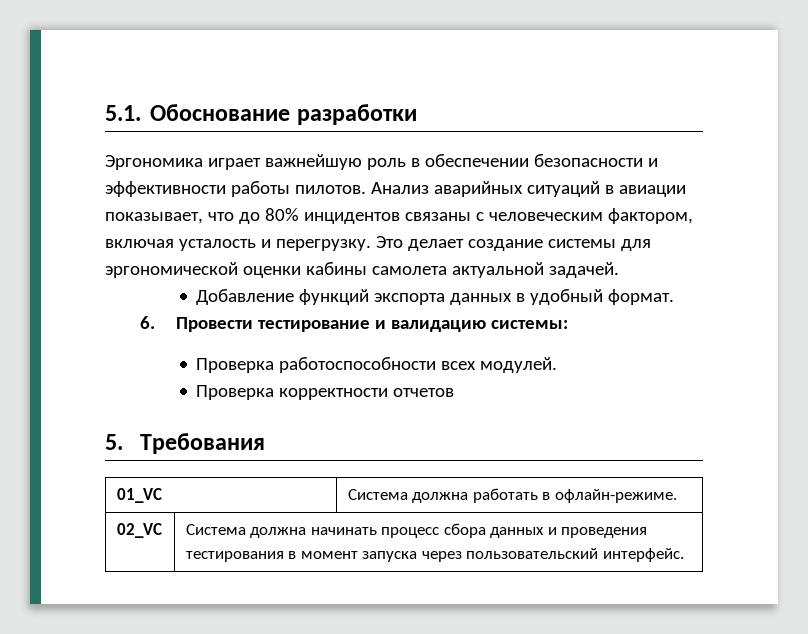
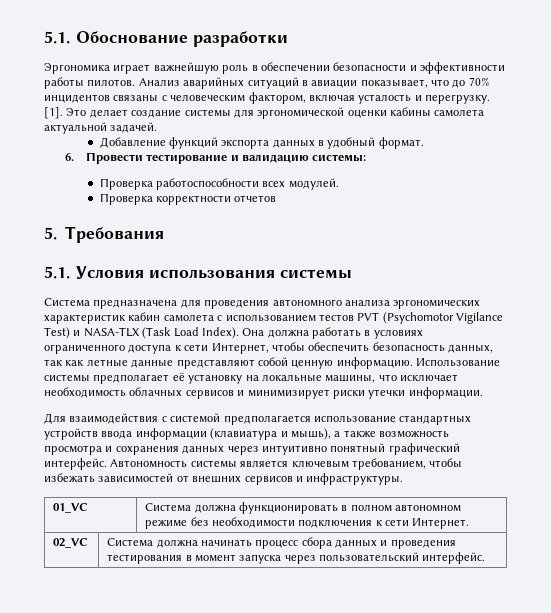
- Анализ аварийных ситуаций в авиации показывает, что до 80% инцидентов связаны с человеческим фактором, включая усталость и перегрузку.
+ Анализ аварийных ситуаций в авиации показывает, что до 70% инцидентов связаны с человеческим фактором, включая усталость и перегрузку.
+ [1].
- 01_VC | Система должна работать в офлайн-режиме.
+ 5.1. Условия использования системы
+ Система предназначена для проведения автономного анализа эргономических характеристик кабин самолета с использованием тестов PVT (Psychomotor Vigilance Test) и NASA-TLX (Task Load Index). Она должна работать в условиях ограниченного доступа к сети Интернет, чтобы обеспечить безопасность данных, так как летные данные представляют собой ценную информацию. Использование системы предполагает её установку на локальные машины, что исключает необходимость облачных сервисов и минимизирует риски утечки информации.
+ Для взаимодействия с системой предполагается использование стандартных устройств ввода информации (клавиатура и мышь), а также возможность просмотра и сохранения данных через интуитивно понятный графический интерфейс. Автономность системы является ключевым требованием, чтобы избежать зависимостей от внешних сервисов и инфраструктуры.
+ 01_VC | Система должна функционировать в полном автономном режиме без необходимости подключения к сети Интернет.

